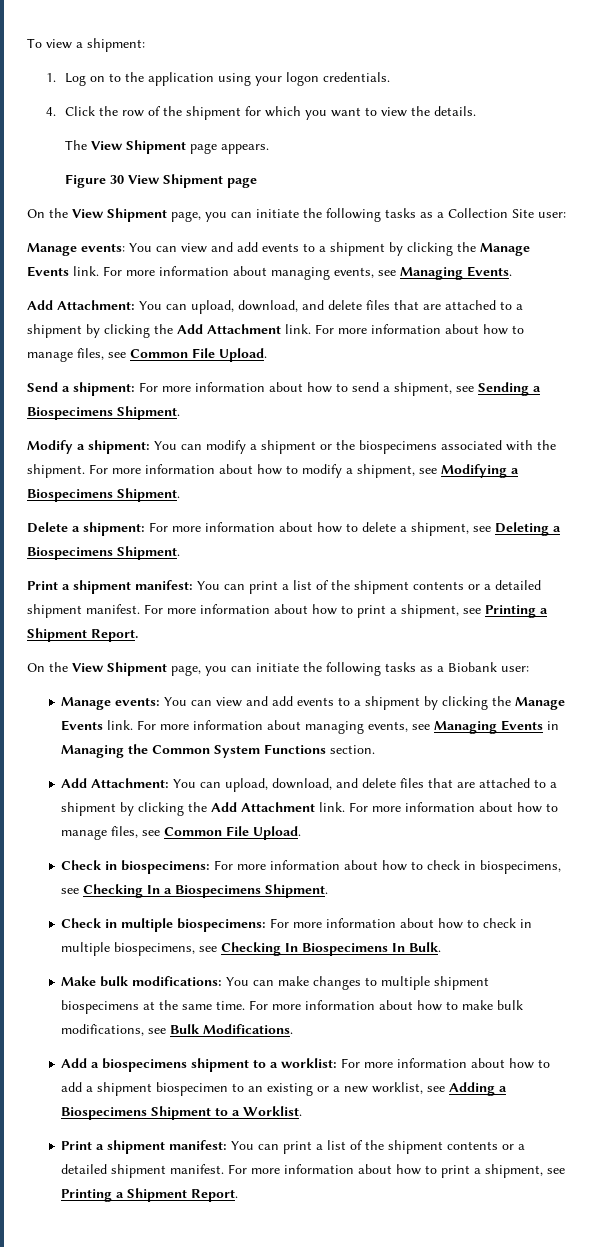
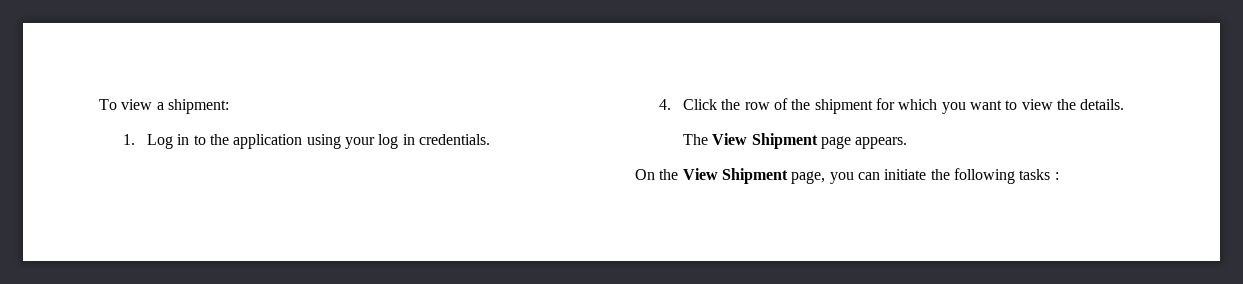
- 1. Log on to the application using your logon credentials.
+ 1. Log in to the application using your log in credentials.
- Figure 30 View Shipment page
- On the View Shipment page, you can initiate the following tasks as a Collection Site user:
- Manage events: You can view and add events to a shipment by clicking the Manage Events link. For more information about managing events, see Managing Events.
- Add Attachment: You can upload, download, and delete files that are attached to a shipment by clicking the Add Attachment link. For more information about how to manage files, see Common File Upload.
- Send a shipment: For more information about how to send a shipment, see Sending a Biospecimens Shipment.
- Modify a shipment: You can modify a shipment or the biospecimens associated with the shipment. For more information about how to modify a shipment, see Modifying a Biospecimens Shipment.
- Delete a shipment: For more information about how to delete a shipment, see Deleting a Biospecimens Shipment.
- Print a shipment manifest: You can print a list of the shipment contents or a detailed shipment manifest. For more information about how to print a shipment, see Printing a Shipment Report.
- On the View Shipment page, you can initiate the following tasks as a Biobank user:
- Manage events: You can view and add events to a shipment by clicking the Manage Events link. For more information about managing events, see Managing Events in Managing the Common System Functions section.
- Add Attachment: You can upload, download, and delete files that are attached to a shipment by clicking the Add Attachment link. For more information about how to manage files, see Common File Upload.
- Check in biospecimens: For more information about how to check in biospecimens, see Checking In a Biospecimens Shipment.
- Check in multiple biospecimens: For more information about how to check in multiple biospecimens, see Checking In Biospecimens In Bulk.
- Make bulk modifications: You can make changes to multiple shipment biospecimens at the same time. For more information about how to make bulk modifications, see Bulk Modifications.
- Add a biospecimens shipment to a worklist: For more information about how to add a shipment biospecimen to an existing or a new worklist, see Adding a Biospecimens Shipment to a Worklist.
- Print a shipment manifest: You can print a list of the shipment contents or a detailed shipment manifest. For more information about how to print a shipment, see Printing a Shipment Report.
+ On the View Shipment page, you can initiate the following tasks :

